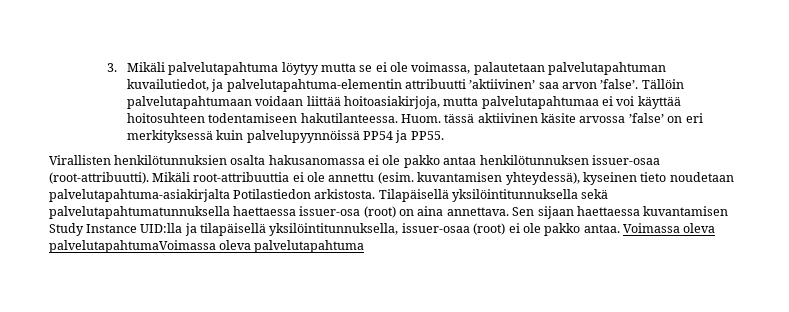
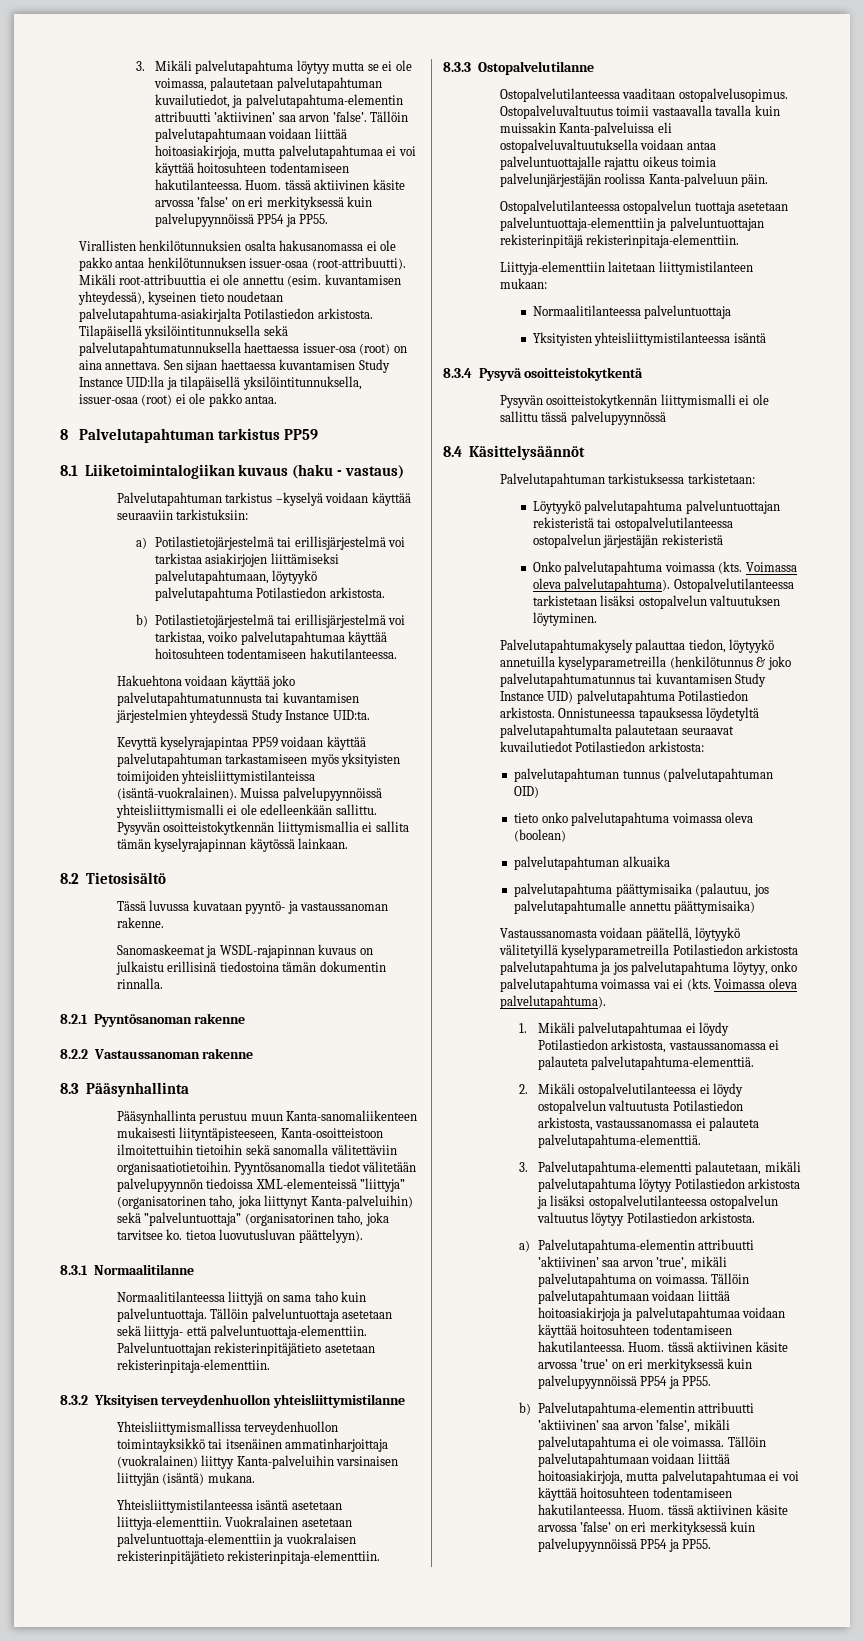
- Sen sijaan haettaessa kuvantamisen Study Instance UID:lla ja tilapäisellä yksilöintitunnuksella, issuer-osaa (root) ei ole pakko antaa. Voimassa oleva palvelutapahtumaVoimassa oleva palvelutapahtuma
+ Sen sijaan haettaessa kuvantamisen Study Instance UID:lla ja tilapäisellä yksilöintitunnuksella, issuer-osaa (root) ei ole pakko antaa.
+ 8 Palvelutapahtuman tarkistus PP59
+ 8.1 Liiketoimintalogiikan kuvaus (haku - vastaus)
+ Palvelutapahtuman tarkistus –kyselyä voidaan käyttää seuraaviin tarkistuksiin:
+ a) Potilastietojärjestelmä tai erillisjärjestelmä voi tarkistaa asiakirjojen liittämiseksi palvelutapahtumaan, löytyykö palvelutapahtuma Potilastiedon arkistosta.
+ b) Potilastietojärjestelmä tai erillisjärjestelmä voi tarkistaa, voiko palvelutapahtumaa käyttää hoitosuhteen todentamiseen hakutilanteessa.
+ Hakuehtona voidaan käyttää joko palvelutapahtumatunnusta tai kuvantamisen järjestelmien yhteydessä Study Instance UID:ta.
+ Kevyttä kyselyrajapintaa PP59 voidaan käyttää palvelutapahtuman tarkastamiseen myös yksityisten toimijoiden yhteisliittymistilanteissa (isäntä-vuokralainen). Muissa palvelupyynnöissä yhteisliittymismalli ei ole edelleenkään sallittu. Pysyvän osoitteistokytkennän liittymismallia ei sallita tämän kyselyrajapinnan käytössä lainkaan.
+ 8.2 Tietosisältö
+ Tässä luvussa kuvataan pyyntö- ja vastaussanoman rakenne.
+ Sanomaskeemat ja WSDL-rajapinnan kuvaus on julkaistu erillisinä tiedostoina tämän dokumentin rinnalla.
+ 8.2.1 Pyyntösanoman rakenne
+ 8.2.2 Vastaussanoman rakenne
+ 8.3 Pääsynhallinta
+ Pääsynhallinta perustuu muun Kanta-sanomaliikenteen mukaisesti liityntäpisteeseen, Kanta-osoitteistoon ilmoitettuihin tietoihin sekä sanomalla välitettäviin organisaatiotietoihin. Pyyntösanomalla tiedot välitetään palvelupyynnön tiedoissa XML-elementeissä ”liittyja” (organisatorinen taho, joka liittynyt Kanta-palveluihin) sekä ”palveluntuottaja” (organisatorinen taho, joka tarvitsee ko. tietoa luovutusluvan päättelyyn).
+ 8.3.1 Normaalitilanne
+ Normaalitilanteessa liittyjä on sama taho kuin palveluntuottaja. Tällöin palveluntuottaja asetetaan sekä liittyja- että palveluntuottaja-elementtiin. Palveluntuottajan rekisterinpitäjätieto asetetaan rekisterinpitaja-elementtiin.
+ 8.3.2 Yksityisen terveydenhuollon yhteisliittymistilanne
+ Yhteisliittymismallissa terveydenhuollon toimintayksikkö tai itsenäinen ammatinharjoittaja (vuokralainen) liittyy Kanta-palveluihin varsinaisen liittyjän (isäntä) mukana.
+ Yhteisliittymistilanteessa isäntä asetetaan liittyja-elementtiin. Vuokralainen asetetaan palveluntuottaja-elementtiin ja vuokralaisen rekisterinpitäjätieto rekisterinpitaja-elementtiin.
+ 8.3.3 Ostopalvelutilanne
+ Ostopalvelutilanteessa vaaditaan ostopalvelusopimus. Ostopalveluvaltuutus toimii vastaavalla tavalla kuin muissakin Kanta-palveluissa eli ostopalveluvaltuutuksella voidaan antaa palveluntuottajalle rajattu oikeus toimia palvelunjärjestäjän roolissa Kanta-palveluun päin.
+ Ostopalvelutilanteessa ostopalvelun tuottaja asetetaan palveluntuottaja-elementtiin ja palveluntuottajan rekisterinpitäjä rekisterinpitaja-elementtiin.
+ Liittyja-elementtiin laitetaan liittymistilanteen mukaan:
+ Normaalitilanteessa palveluntuottaja
+ Yksityisten yhteisliittymistilanteessa isäntä
+ 8.3.4 Pysyvä osoitteistokytkentä
+ Pysyvän osoitteistokytkennän liittymismalli ei ole sallittu tässä palvelupyynnössä
+ 8.4 Käsittelysäännöt
+ Palvelutapahtuman tarkistuksessa tarkistetaan:
+ Löytyykö palvelutapahtuma palveluntuottajan rekisteristä tai ostopalvelutilanteessa ostopalvelun järjestäjän rekisteristä
+ Onko palvelutapahtuma voimassa (kts. Voimassa oleva palvelutapahtuma). Ostopalvelutilanteessa tarkistetaan lisäksi ostopalvelun valtuutuksen löytyminen.
+ Palvelutapahtumakysely palauttaa tiedon, löytyykö annetuilla kyselyparametreilla (henkilötunnus & joko palvelutapahtumatunnus tai kuvantamisen Study Instance UID) palvelutapahtuma Potilastiedon arkistosta. Onnistuneessa tapauksessa löydetyltä palvelutapahtumalta palautetaan seuraavat kuvailutiedot Potilastiedon arkistosta:
+ palvelutapahtuman tunnus (palvelutapahtuman OID)
+ tieto onko palvelutapahtuma voimassa oleva (boolean)
+ palvelutapahtuman alkuaika
+ palvelutapahtuma päättymisaika (palautuu, jos palvelutapahtumalle annettu päättymisaika)
+ Vastaussanomasta voidaan päätellä, löytyykö välitetyillä kyselyparametreilla Potilastiedon arkistosta palvelutapahtuma ja jos palvelutapahtuma löytyy, onko palvelutapahtuma voimassa vai ei (kts. Voimassa oleva palvelutapahtuma).
+ 1. Mikäli palvelutapahtumaa ei löydy Potilastiedon arkistosta, vastaussanomassa ei palauteta palvelutapahtuma-elementtiä.
+ 2. Mikäli ostopalvelutilanteessa ei löydy ostopalvelun valtuutusta Potilastiedon arkistosta, vastaussanomassa ei palauteta palvelutapahtuma-elementtiä.
+ 3. Palvelutapahtuma-elementti palautetaan, mikäli palvelutapahtuma löytyy Potilastiedon arkistosta ja lisäksi ostopalvelutilanteessa ostopalvelun valtuutus löytyy Potilastiedon arkistosta.
+ a) Palvelutapahtuma-elementin attribuutti ’aktiivinen’ saa arvon ’true’, mikäli palvelutapahtuma on voimassa. Tällöin palvelutapahtumaan voidaan liittää hoitoasiakirjoja ja palvelutapahtumaa voidaan käyttää hoitosuhteen todentamiseen hakutilanteessa. Huom. tässä aktiivinen käsite arvossa ’true’ on eri merkityksessä kuin palvelupyynnöissä PP54 ja PP55.
+ b) Palvelutapahtuma-elementin attribuutti ’aktiivinen’ saa arvon ’false’, mikäli palvelutapahtuma ei ole voimassa. Tällöin palvelutapahtumaan voidaan liittää hoitoasiakirjoja, mutta palvelutapahtumaa ei voi käyttää hoitosuhteen todentamiseen hakutilanteessa. Huom. tässä aktiivinen käsite arvossa ’false’ on eri merkityksessä kuin palvelupyynnöissä PP54 ja PP55.

